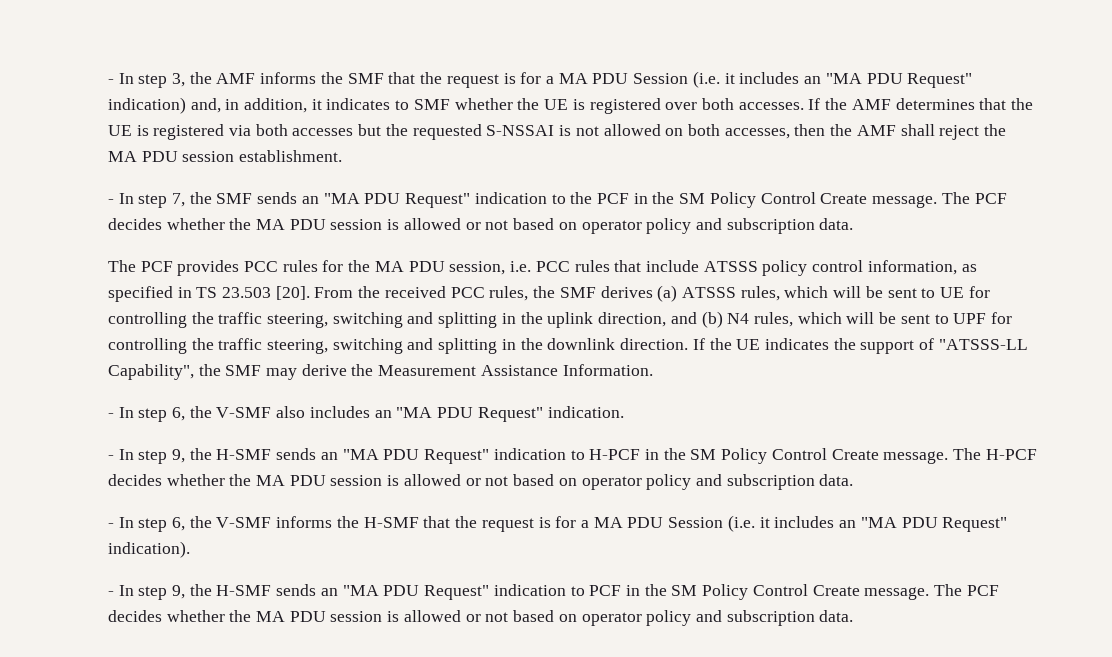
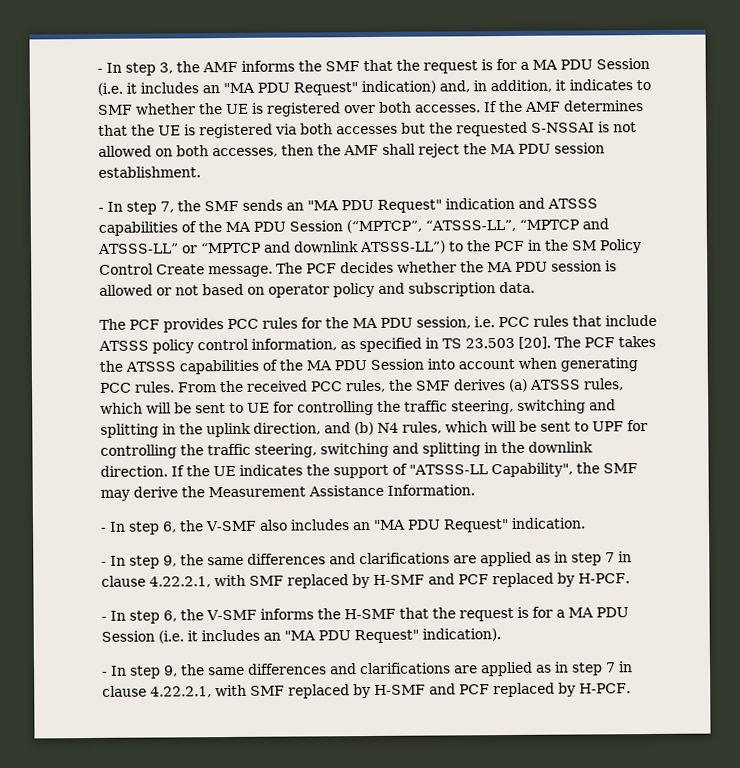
- - In step 7, the SMF sends an "MA PDU Request" indication to the PCF in the SM Policy Control Create message.
+ - In step 7, the SMF sends an "MA PDU Request" indication and ATSSS capabilities of the MA PDU Session (“MPTCP”, “ATSSS-LL”, “MPTCP and ATSSS-LL” or “MPTCP and downlink ATSSS-LL”) to the PCF in the SM Policy Control Create message.
+ The PCF takes the ATSSS capabilities of the MA PDU Session into account when generating PCC rules.
  - In step 6, the V-SMF also includes an "MA PDU Request" indication.
- - In step 9, the H-SMF sends an "MA PDU Request" indication to H-PCF in the SM Policy Control Create message. The H-PCF decides whether the MA PDU session is allowed or not based on operator policy and subscription data.
+ - In step 9, the same differences and clarifications are applied as in step 7 in clause 4.22.2.1, with SMF replaced by H-SMF and PCF replaced by H-PCF.
  - In step 6, the V-SMF informs the H-SMF that the request is for a MA PDU Session (i.e. it includes an "MA PDU Request" indication).
- - In step 9, the H-SMF sends an "MA PDU Request" indication to PCF in the SM Policy Control Create message. The PCF decides whether the MA PDU session is allowed or not based on operator policy and subscription data.
+ - In step 9, the same differences and clarifications are applied as in step 7 in clause 4.22.2.1, with SMF replaced by H-SMF and PCF replaced by H-PCF.

